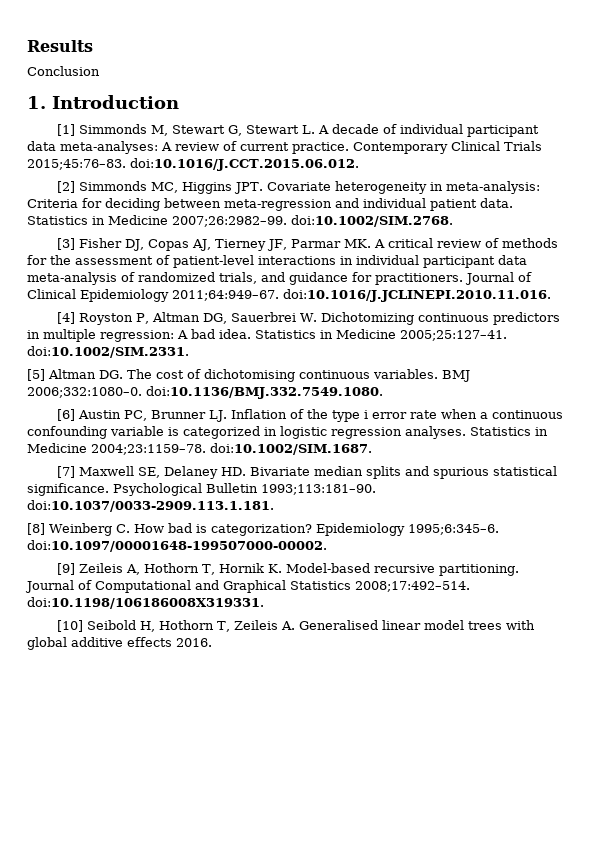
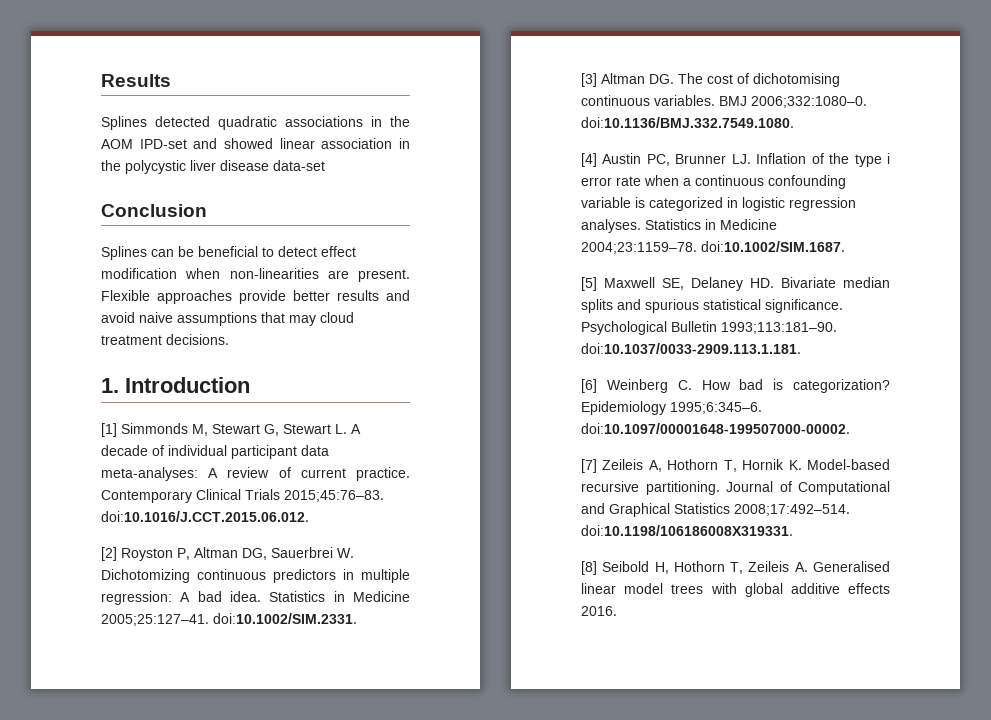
+ Splines detected quadratic associations in the AOM IPD-set and showed linear association in the polycystic liver disease data-set
  Conclusion
+ Splines can be beneficial to detect effect modification when non-linearities are present. Flexible approaches provide better results and avoid naive assumptions that may cloud treatment decisions.
- [2] Simmonds MC, Higgins JPT. Covariate heterogeneity in meta-analysis: Criteria for deciding between meta-regression and individual patient data. Statistics in Medicine 2007;26:2982–99. doi:10.1002/SIM.2768.
- [3] Fisher DJ, Copas AJ, Tierney JF, Parmar MK. A critical review of methods for the assessment of patient-level interactions in individual participant data meta-analysis of randomized trials, and guidance for practitioners. Journal of Clinical Epidemiology 2011;64:949–67. doi:10.1016/J.JCLINEPI.2010.11.016.
- [4] Royston P, Altman DG, Sauerbrei W. Dichotomizing continuous predictors in multiple regression: A bad idea.
+ [2] Royston P, Altman DG, Sauerbrei W. Dichotomizing continuous predictors in multiple regression: A bad idea.
- [5] Altman DG. The cost of dichotomising continuous variables.
+ [3] Altman DG. The cost of dichotomising continuous variables.
- [6] Austin PC, Brunner LJ. Inflation of the type i error rate when a continuous confounding variable is categorized in logistic regression analyses.
+ [4] Austin PC, Brunner LJ. Inflation of the type i error rate when a continuous confounding variable is categorized in logistic regression analyses.
- [7] Maxwell SE, Delaney HD. Bivariate median splits and spurious statistical significance.
+ [5] Maxwell SE, Delaney HD. Bivariate median splits and spurious statistical significance.
- [8] Weinberg C. How bad is categorization?
+ [6] Weinberg C. How bad is categorization?
- [9] Zeileis A, Hothorn T, Hornik K. Model-based recursive partitioning.
+ [7] Zeileis A, Hothorn T, Hornik K. Model-based recursive partitioning.
- [10] Seibold H, Hothorn T, Zeileis A. Generalised linear model trees with global additive effects 2016.
+ [8] Seibold H, Hothorn T, Zeileis A. Generalised linear model trees with global additive effects 2016.

